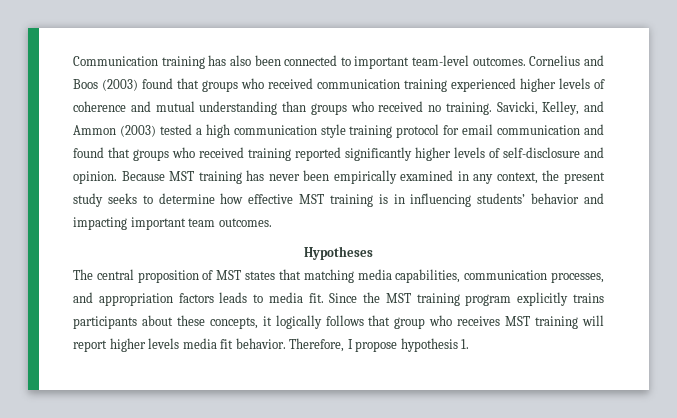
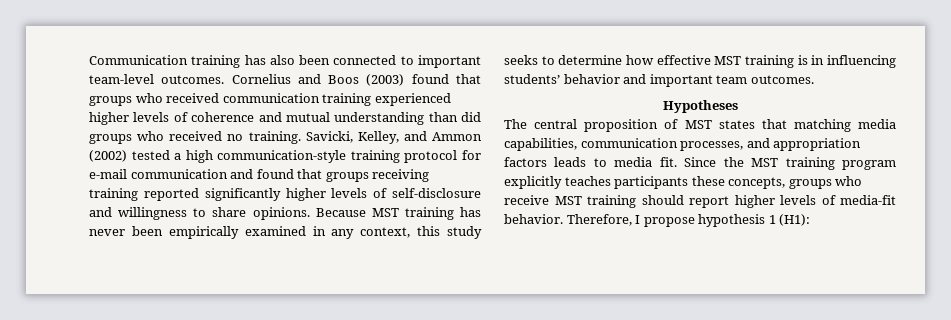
- Cornelius and Boos (2003) found that groups who received communication training experienced higher levels of coherence and mutual understanding than groups who received no training.
+ Cornelius and Boos (2003) found that groups who received communication training experienced higher levels of coherence and mutual understanding than did groups who received no training.
- Savicki, Kelley, and Ammon (2003) tested a high communication style training protocol for email communication and found that groups who received training reported significantly higher levels of self-disclosure and opinion.
+ Savicki, Kelley, and Ammon (2002) tested a high communication-style training protocol for e-mail communication and found that groups receiving training reported significantly higher levels of self-disclosure and willingness to share opinions.
- Because MST training has never been empirically examined in any context, the present study seeks to determine how effective MST training is in influencing students’ behavior and impacting important team outcomes.
+ Because MST training has never been empirically examined in any context, this study seeks to determine how effective MST training is in influencing students’ behavior and important team outcomes.
- Since the MST training program explicitly trains participants about these concepts, it logically follows that group who receives MST training will report higher levels media fit behavior.
+ Since the MST training program explicitly teaches participants these concepts, groups who receive MST training should report higher levels of media-fit behavior.
- Therefore, I propose hypothesis 1.
+ Therefore, I propose hypothesis 1 (H1):

